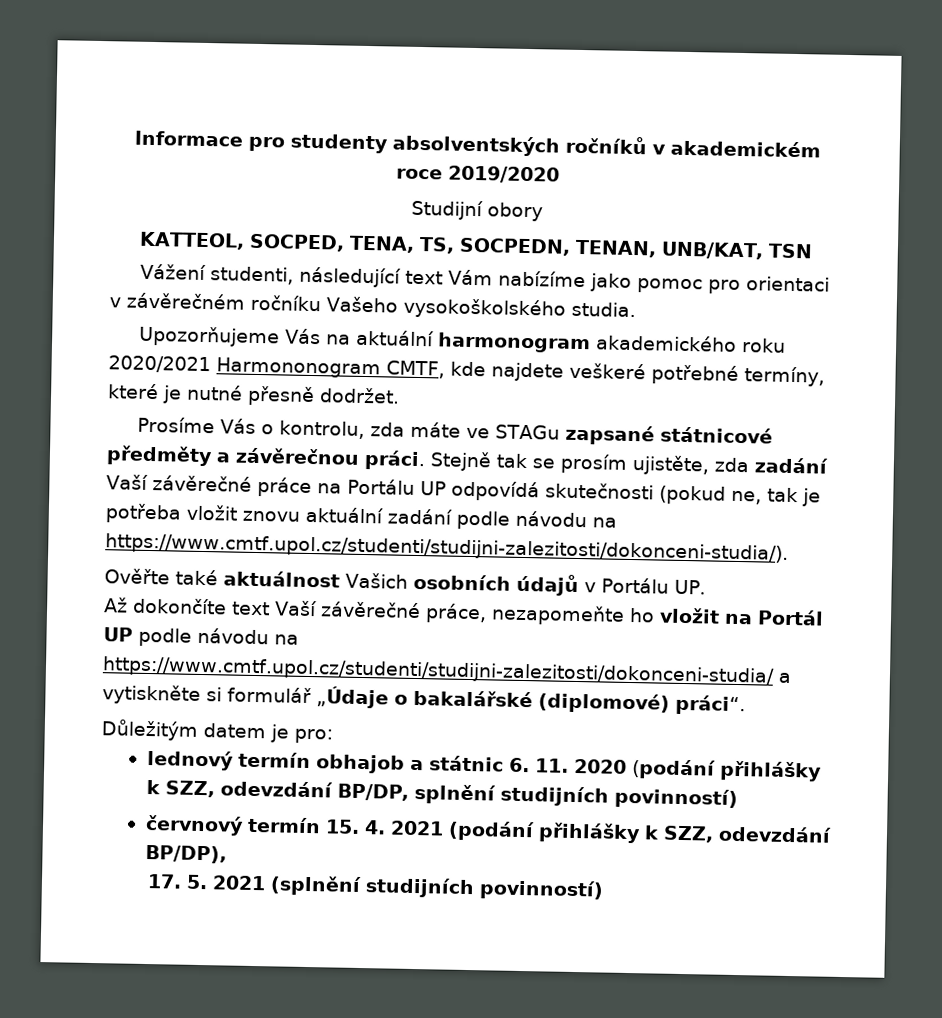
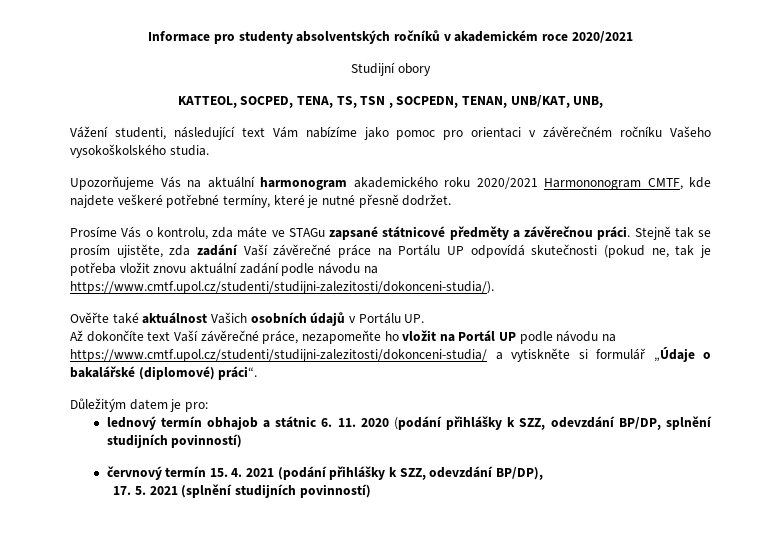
- Informace pro studenty absolventských ročníků v akademickém roce 2019/2020
+ Informace pro studenty absolventských ročníků v akademickém roce 2020/2021
- KATTEOL, SOCPED, TENA, TS, SOCPEDN, TENAN, UNB/KAT, TSN
+ KATTEOL, SOCPED, TENA, TS, TSN , SOCPEDN, TENAN, UNB/KAT, UNB,

